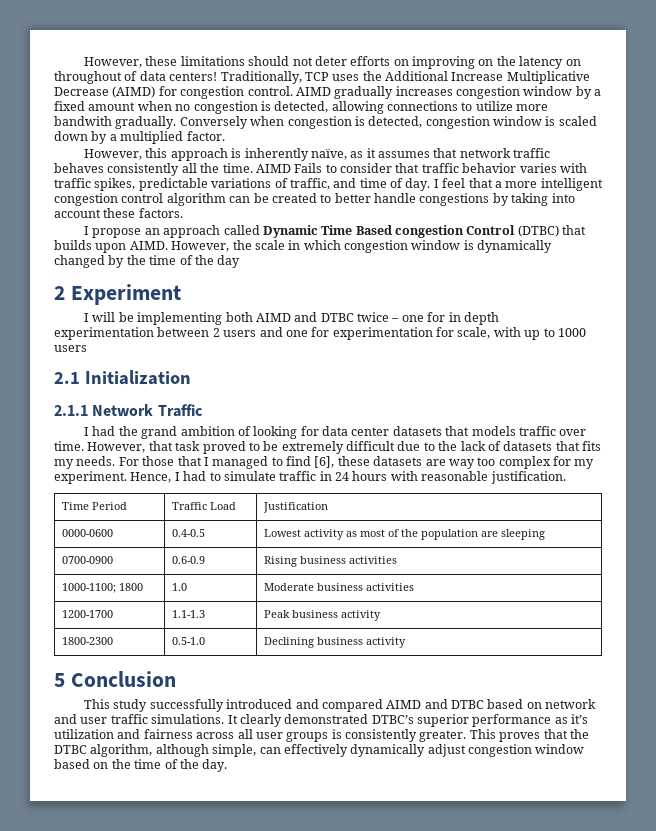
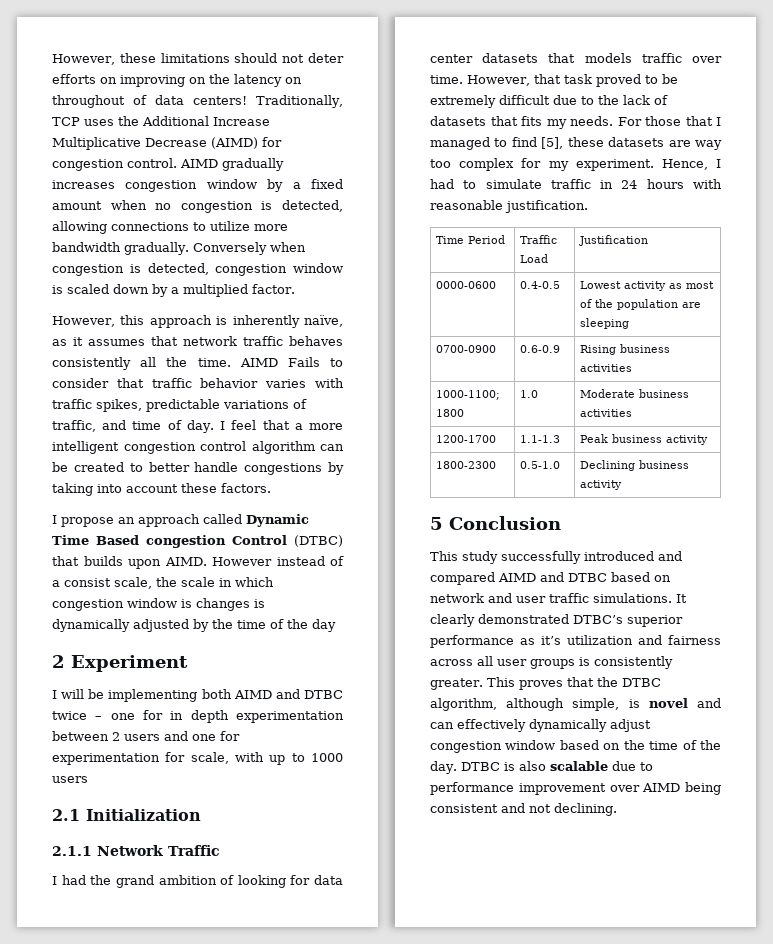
- AIMD gradually increases congestion window by a fixed amount when no congestion is detected, allowing connections to utilize more bandwith gradually.
+ AIMD gradually increases congestion window by a fixed amount when no congestion is detected, allowing connections to utilize more bandwidth gradually.
- However, the scale in which congestion window is dynamically changed by the time of the day
+ However instead of a consist scale, the scale in which congestion window is changes is dynamically adjusted by the time of the day
- For those that I managed to find [6], these datasets are way too complex for my experiment.
+ For those that I managed to find [5], these datasets are way too complex for my experiment.
- This proves that the DTBC algorithm, although simple, can effectively dynamically adjust congestion window based on the time of the day.
+ This proves that the DTBC algorithm, although simple, is novel and can effectively dynamically adjust congestion window based on the time of the day.
+ DTBC is also scalable due to performance improvement over AIMD being consistent and not declining.

